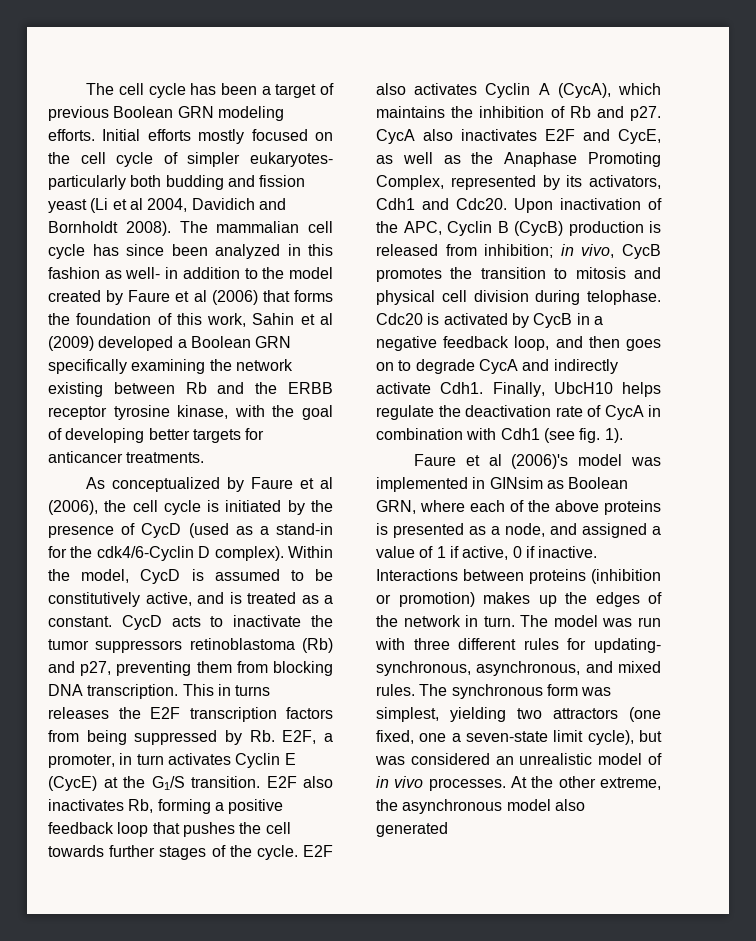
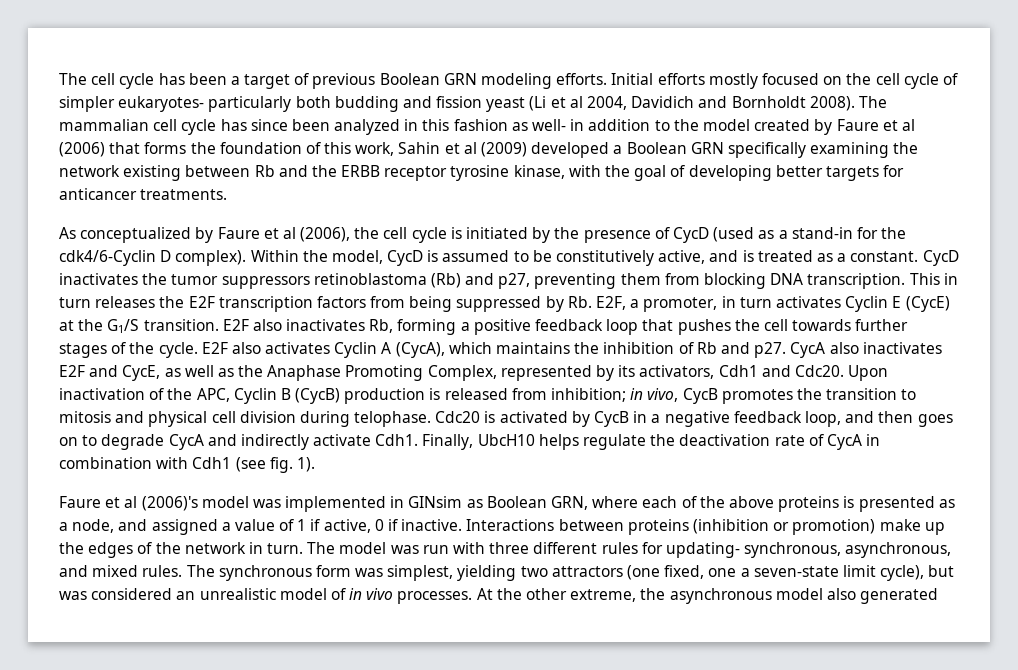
- CycD acts to inactivate the tumor suppressors retinoblastoma (Rb) and p27, preventing them from blocking DNA transcription.
+ CycD inactivates the tumor suppressors retinoblastoma (Rb) and p27, preventing them from blocking DNA transcription.
- This in turns releases the E2F transcription factors from being suppressed by Rb. E2F, a promoter, in turn activates Cyclin E (CycE) at the G1/S transition.
+ This in turn releases the E2F transcription factors from being suppressed by Rb. E2F, a promoter, in turn activates Cyclin E (CycE) at the G1/S transition.
- Interactions between proteins (inhibition or promotion) makes up the edges of the network in turn.
+ Interactions between proteins (inhibition or promotion) make up the edges of the network in turn.

